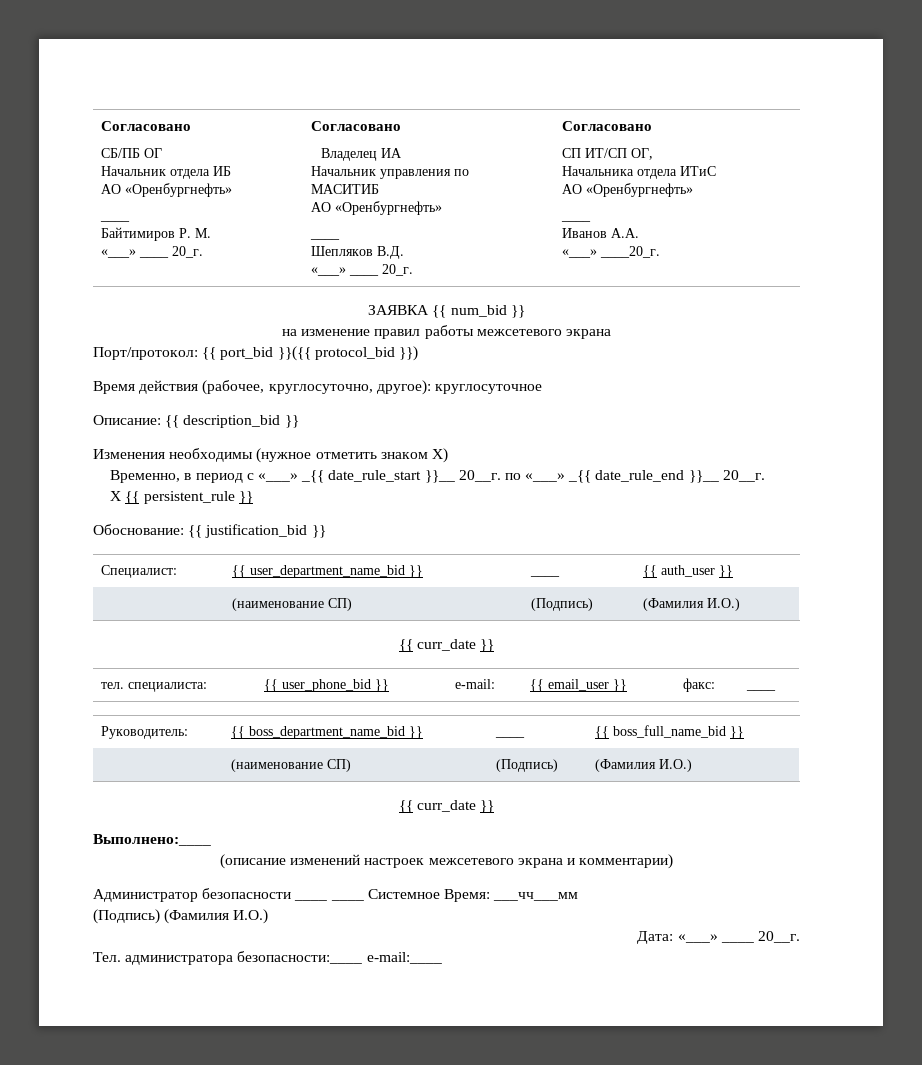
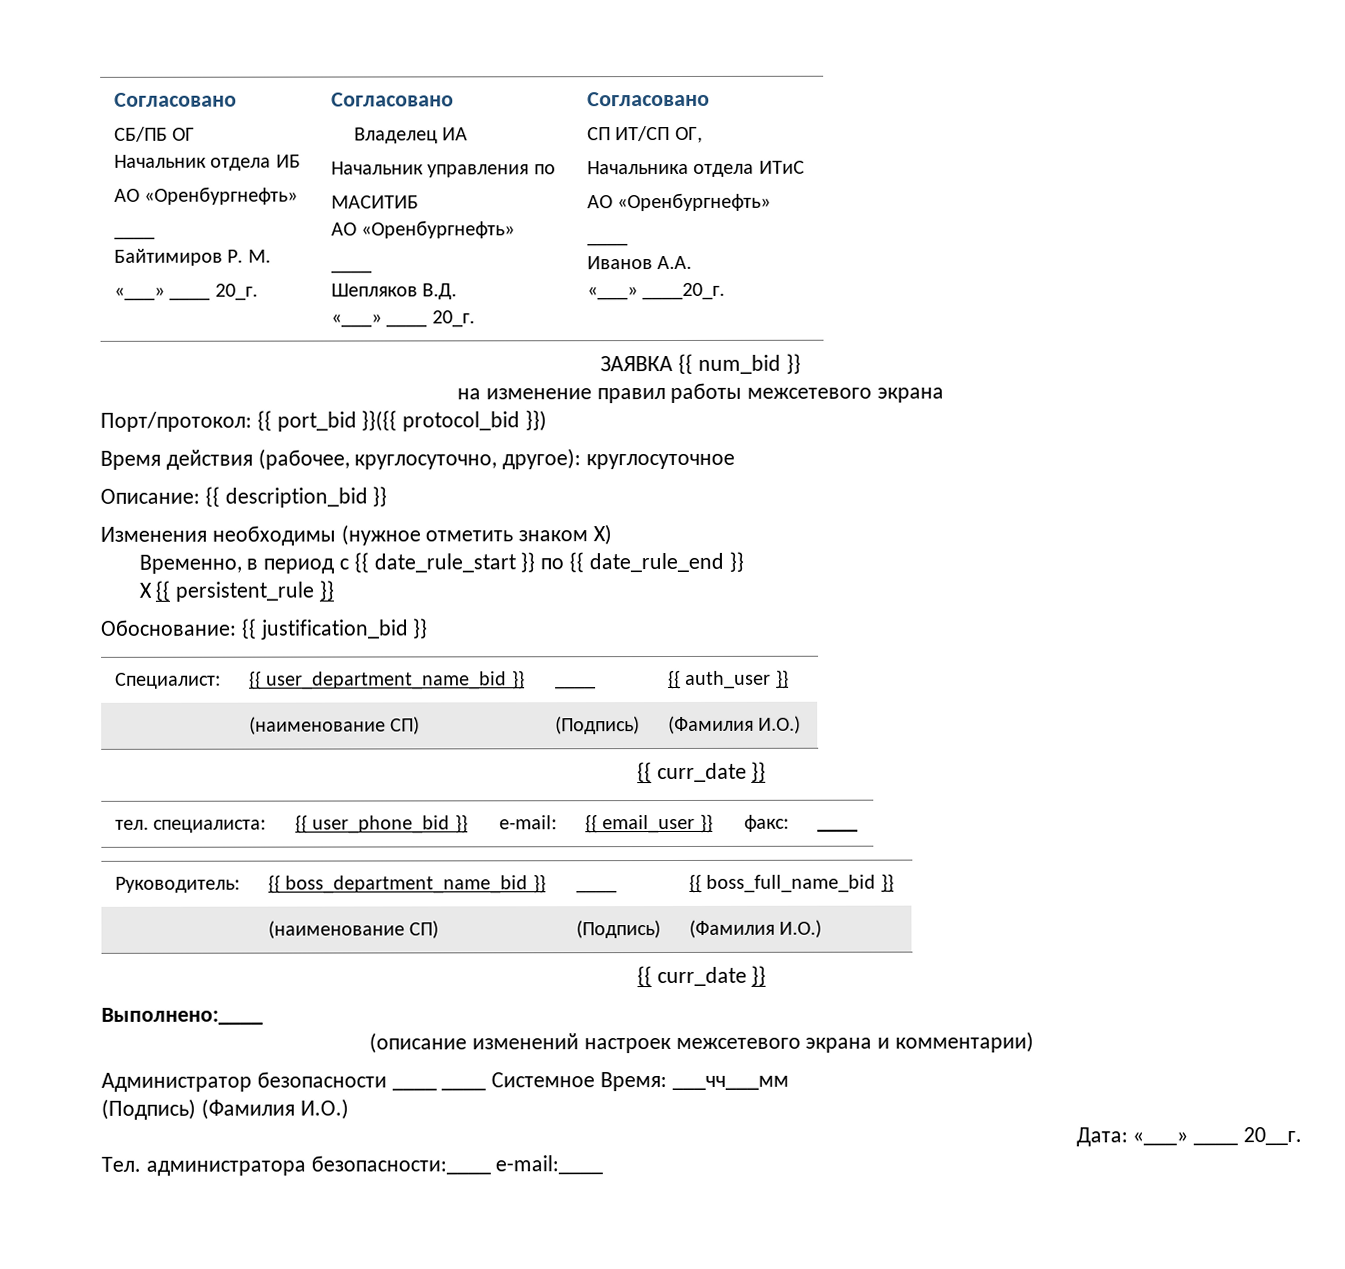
- Временно, в период с «___» _{{ date_rule_start }}__ 20__г. по «___» _{{ date_rule_end }}__ 20__г.
+ Временно, в период с {{ date_rule_start }} по {{ date_rule_end }}

